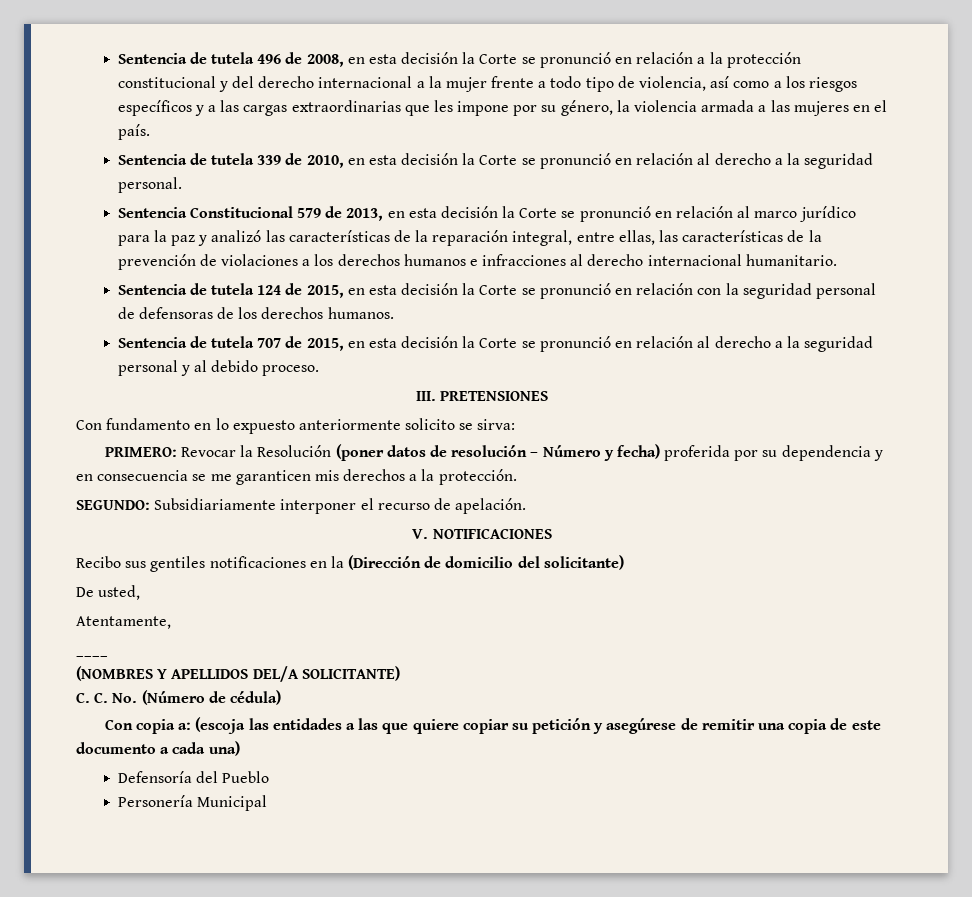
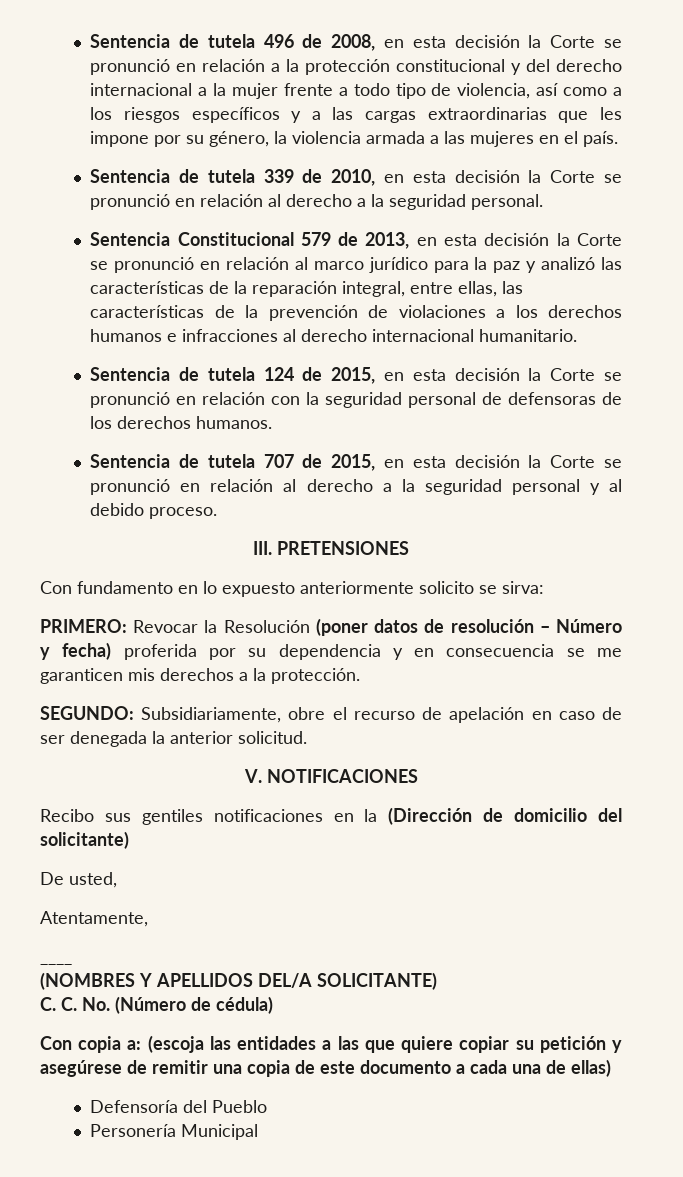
- SEGUNDO: Subsidiariamente interponer el recurso de apelación.
+ SEGUNDO: Subsidiariamente, obre el recurso de apelación en caso de ser denegada la anterior solicitud.
- Con copia a: (escoja las entidades a las que quiere copiar su petición y asegúrese de remitir una copia de este documento a cada una)
+ Con copia a: (escoja las entidades a las que quiere copiar su petición y asegúrese de remitir una copia de este documento a cada una de ellas)

